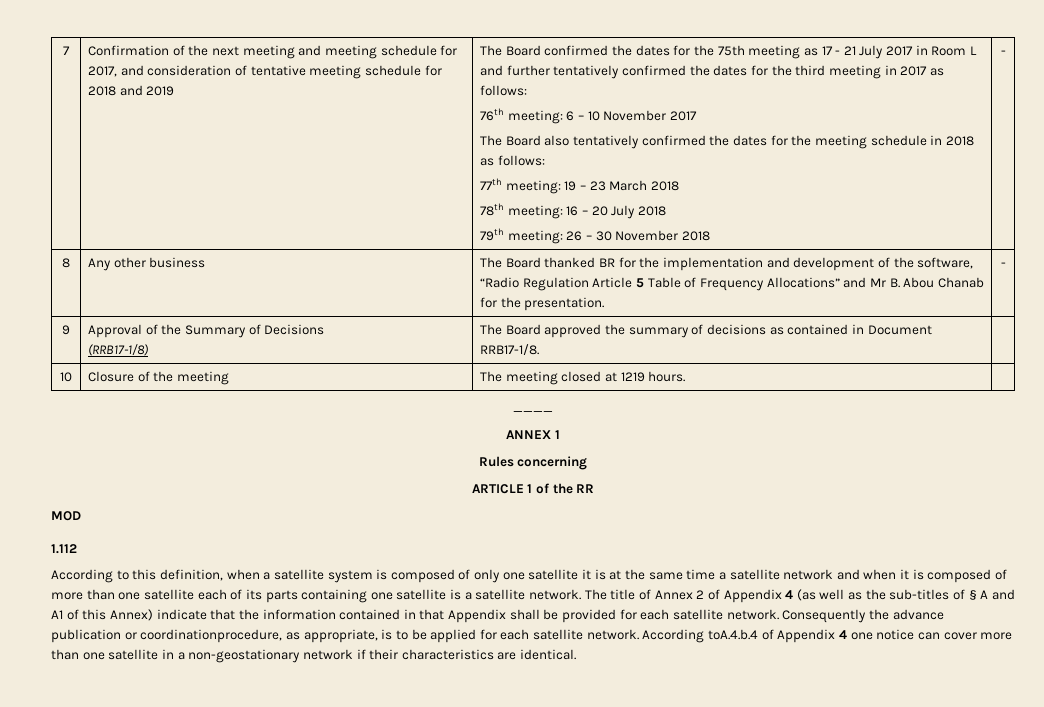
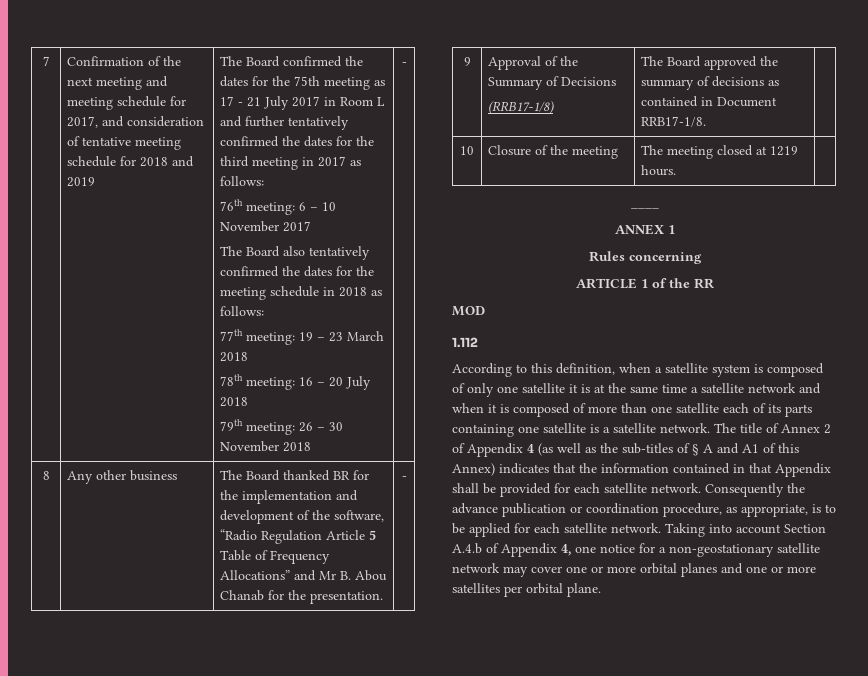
- The title of Annex 2 of Appendix 4 (as well as the sub-titles of § A and A1 of this Annex) indicate that the information contained in that Appendix shall be provided for each satellite network.
+ The title of Annex 2 of Appendix 4 (as well as the sub-titles of § A and A1 of this Annex) indicates that the information contained in that Appendix shall be provided for each satellite network.
- Consequently the advance publication or coordinationprocedure, as appropriate, is to be applied for each satellite network.
+ Consequently the advance publication or coordination procedure, as appropriate, is to be applied for each satellite network.
- According toA.4.b.4 of Appendix 4 one notice can cover more than one satellite in a non-geostationary network if their characteristics are identical.
+ Taking into account Section A.4.b of Appendix 4, one notice for a non-geostationary satellite network may cover one or more orbital planes and one or more satellites per orbital plane.

